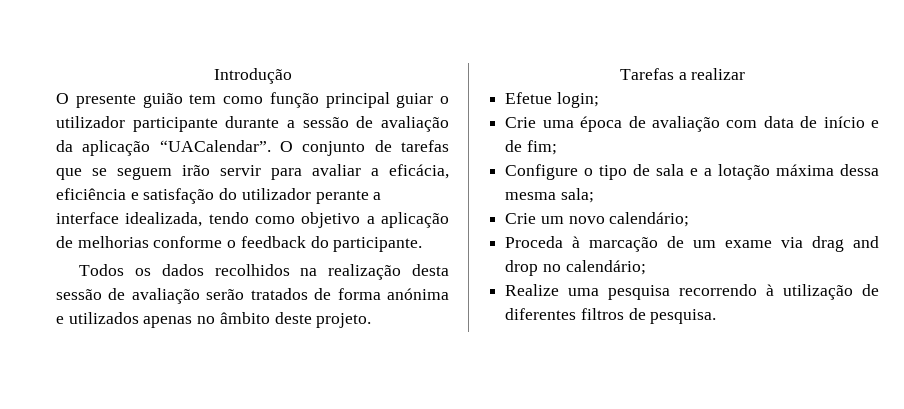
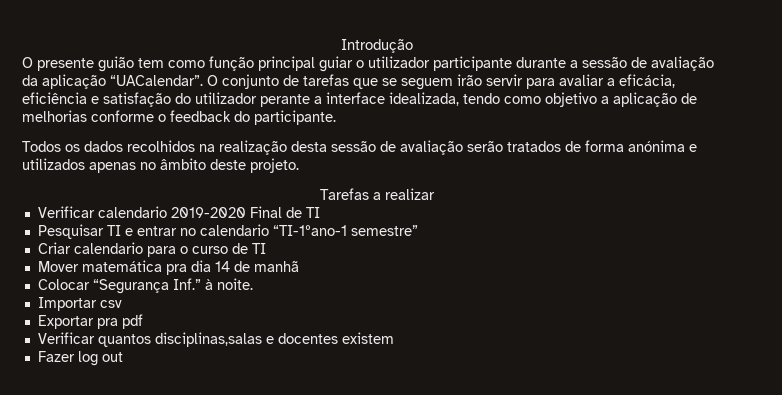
- Efetue login;
- Crie uma época de avaliação com data de início e de fim;
- Configure o tipo de sala e a lotação máxima dessa mesma sala;
- Crie um novo calendário;
- Proceda à marcação de um exame via drag and drop no calendário;
- Realize uma pesquisa recorrendo à utilização de diferentes filtros de pesquisa.
+ Verificar calendario 2019-2020 Final de TI
+ Pesquisar TI e entrar no calendario “TI-1ºano-1 semestre”
+ Criar calendario para o curso de TI
+ Mover matemática pra dia 14 de manhã
+ Colocar “Segurança Inf.” à noite.
+ Importar csv
+ Exportar pra pdf
+ Verificar quantos disciplinas,salas e docentes existem
+ Fazer log out

